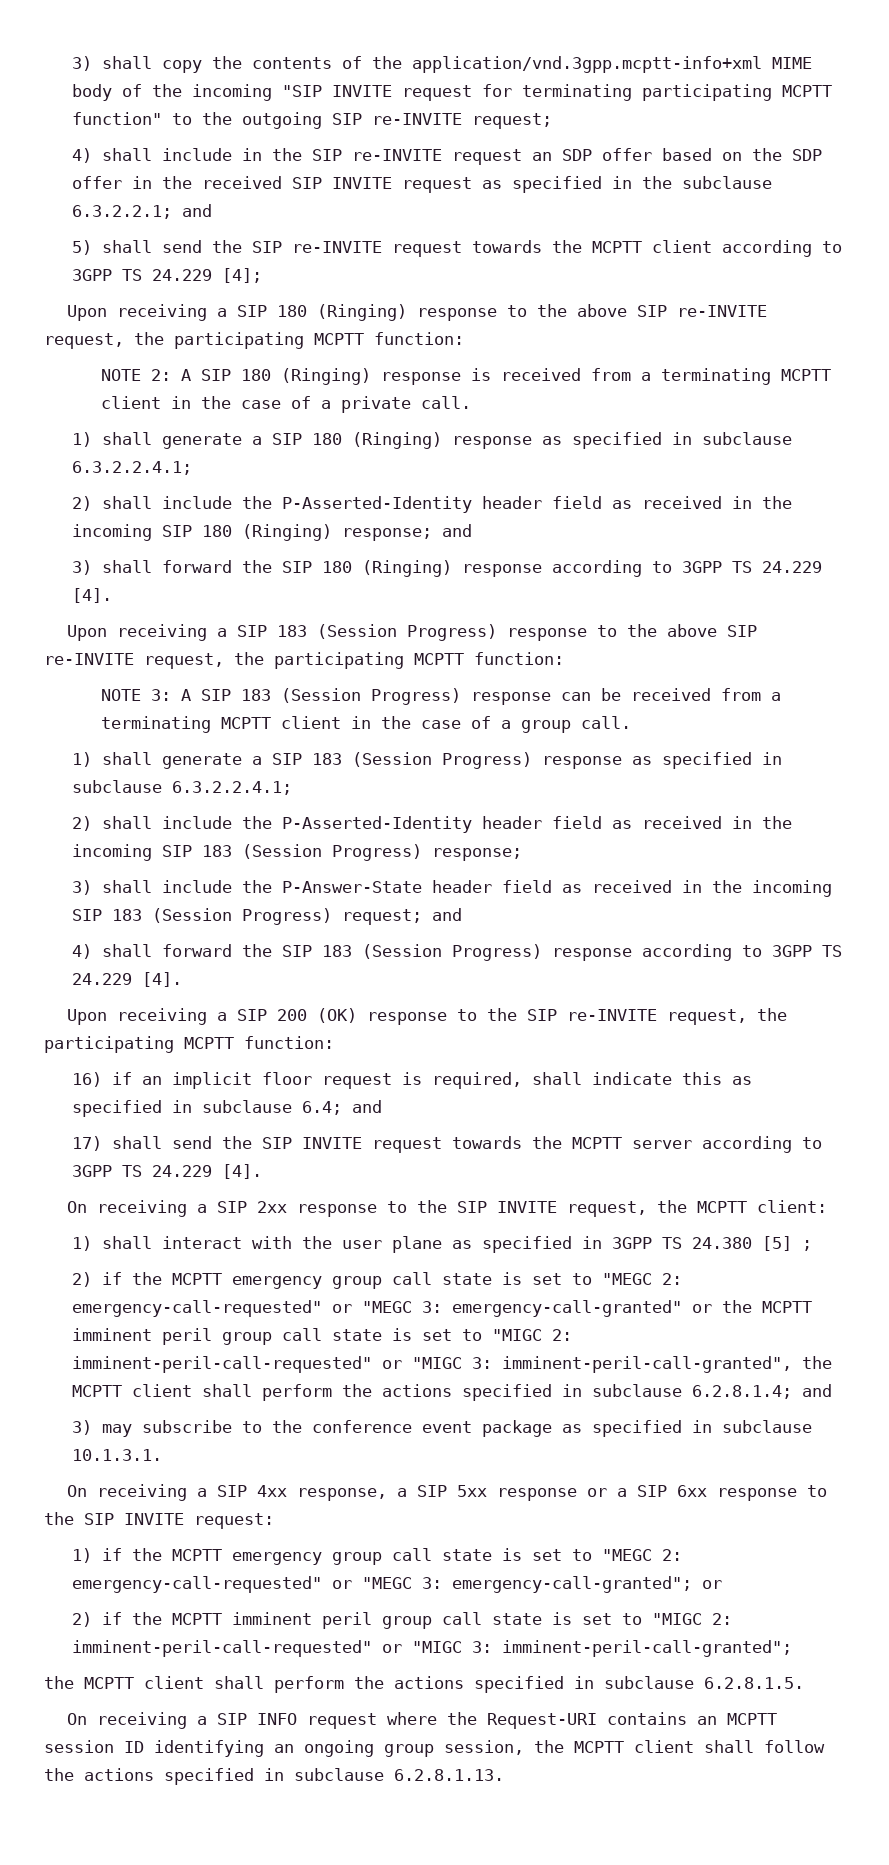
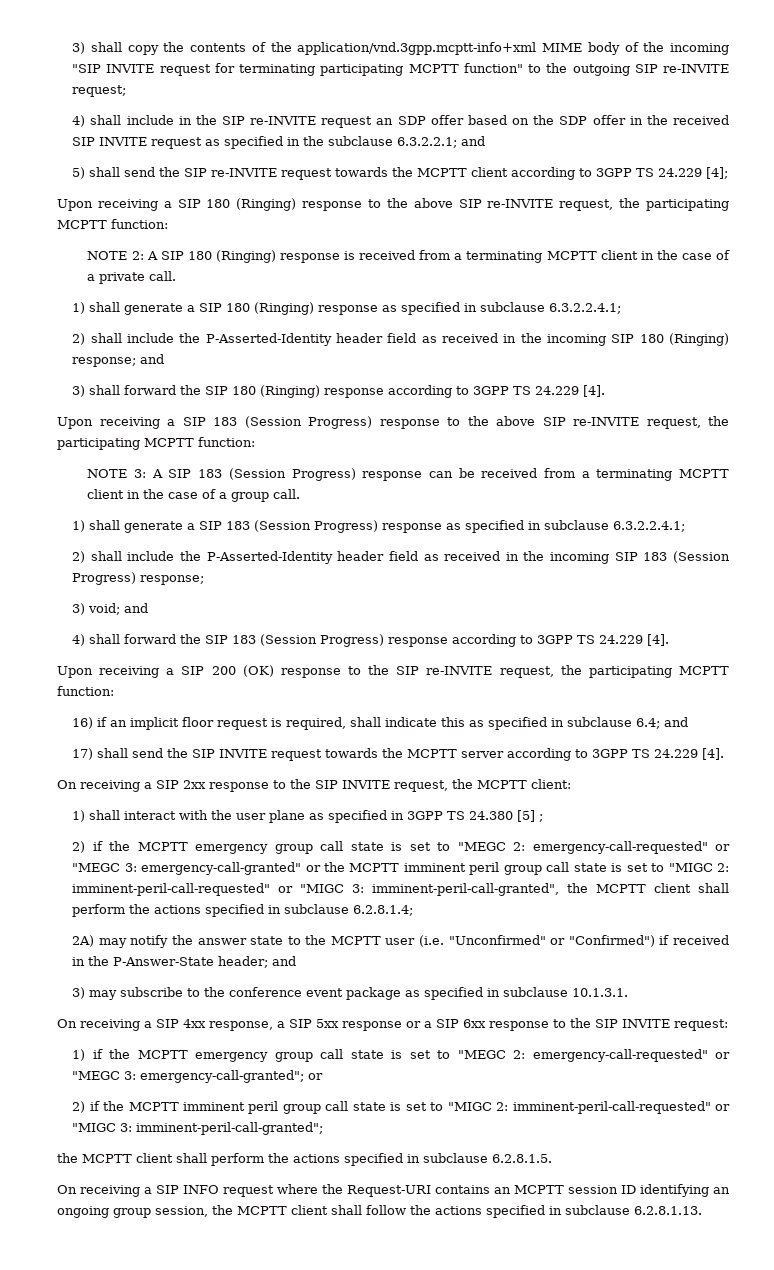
- 3) shall include the P-Answer-State header field as received in the incoming SIP 183 (Session Progress) request; and
+ 3) void; and
- 2) if the MCPTT emergency group call state is set to "MEGC 2: emergency-call-requested" or "MEGC 3: emergency-call-granted" or the MCPTT imminent peril group call state is set to "MIGC 2: imminent-peril-call-requested" or "MIGC 3: imminent-peril-call-granted", the MCPTT client shall perform the actions specified in subclause 6.2.8.1.4; and
+ 2) if the MCPTT emergency group call state is set to "MEGC 2: emergency-call-requested" or "MEGC 3: emergency-call-granted" or the MCPTT imminent peril group call state is set to "MIGC 2: imminent-peril-call-requested" or "MIGC 3: imminent-peril-call-granted", the MCPTT client shall perform the actions specified in subclause 6.2.8.1.4;
+ 2A) may notify the answer state to the MCPTT user (i.e. "Unconfirmed" or "Confirmed") if received in the P-Answer-State header; and

